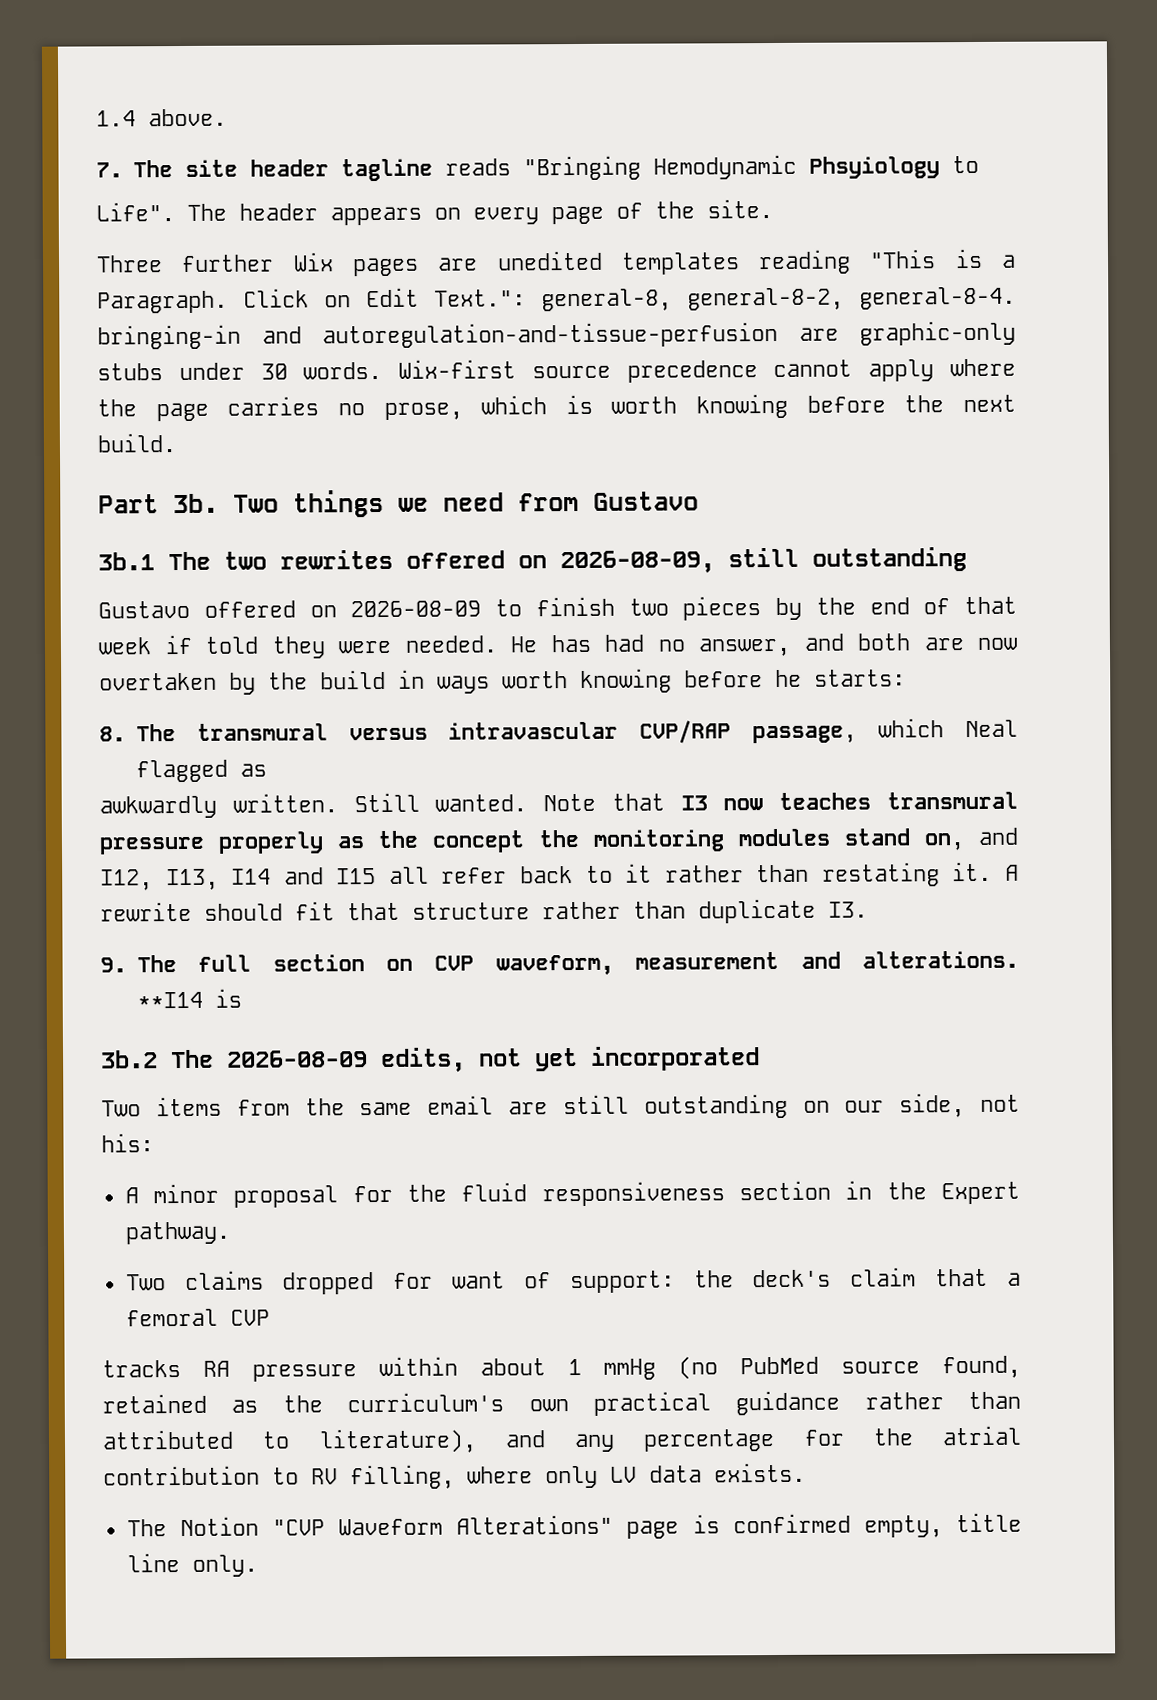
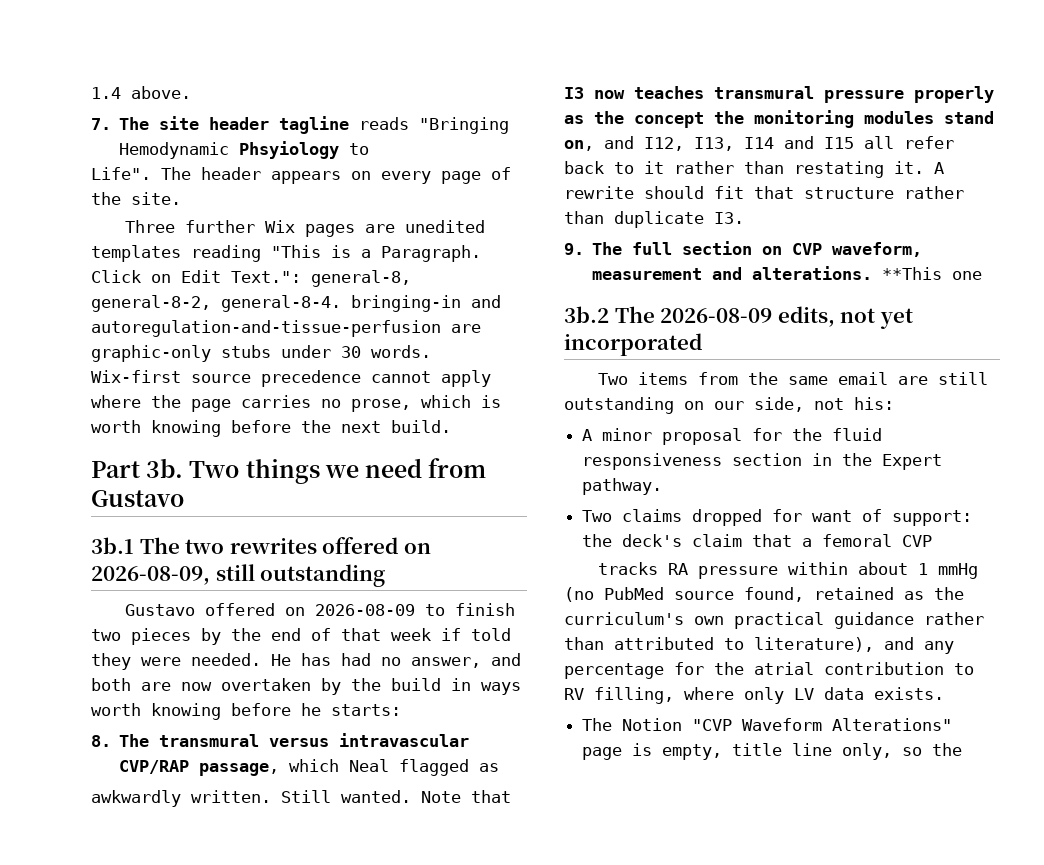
- **I14 is
+ **This one
- The Notion "CVP Waveform Alterations" page is confirmed empty, title line only.
+ The Notion "CVP Waveform Alterations" page is empty, title line only, so the

